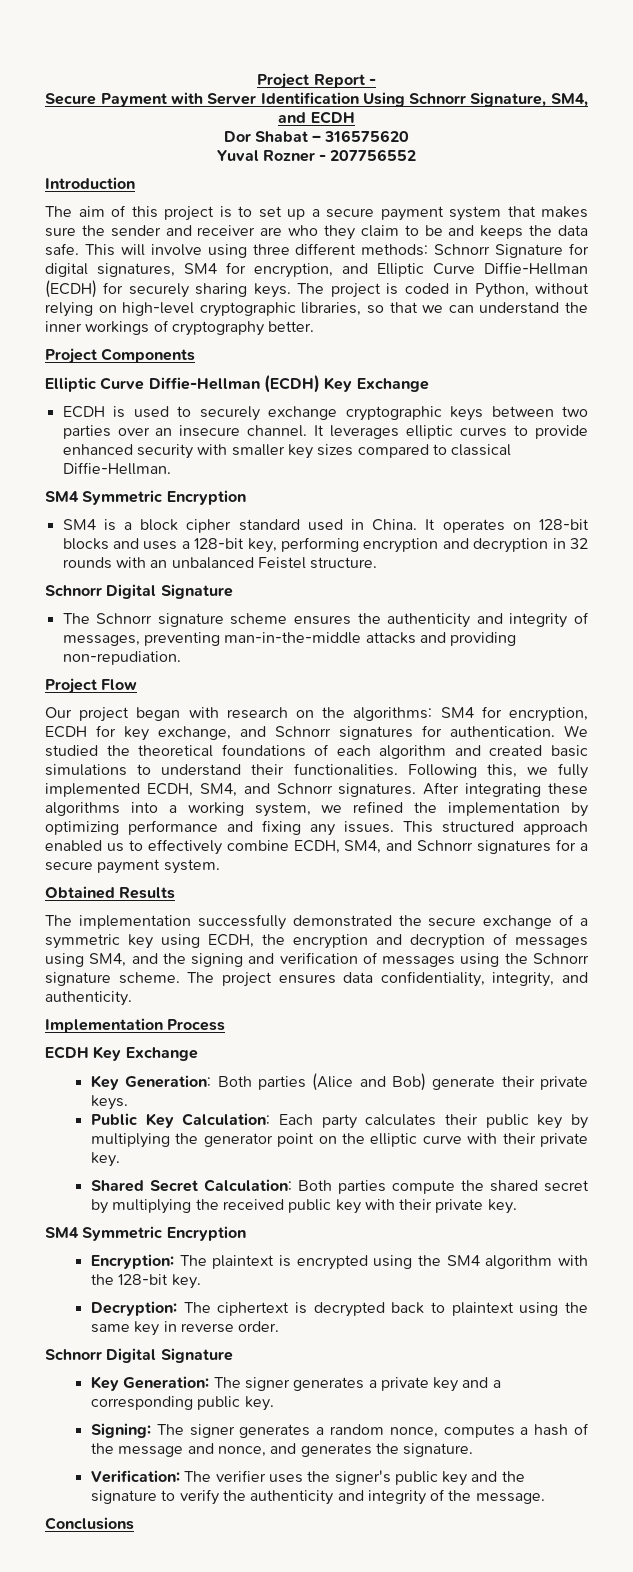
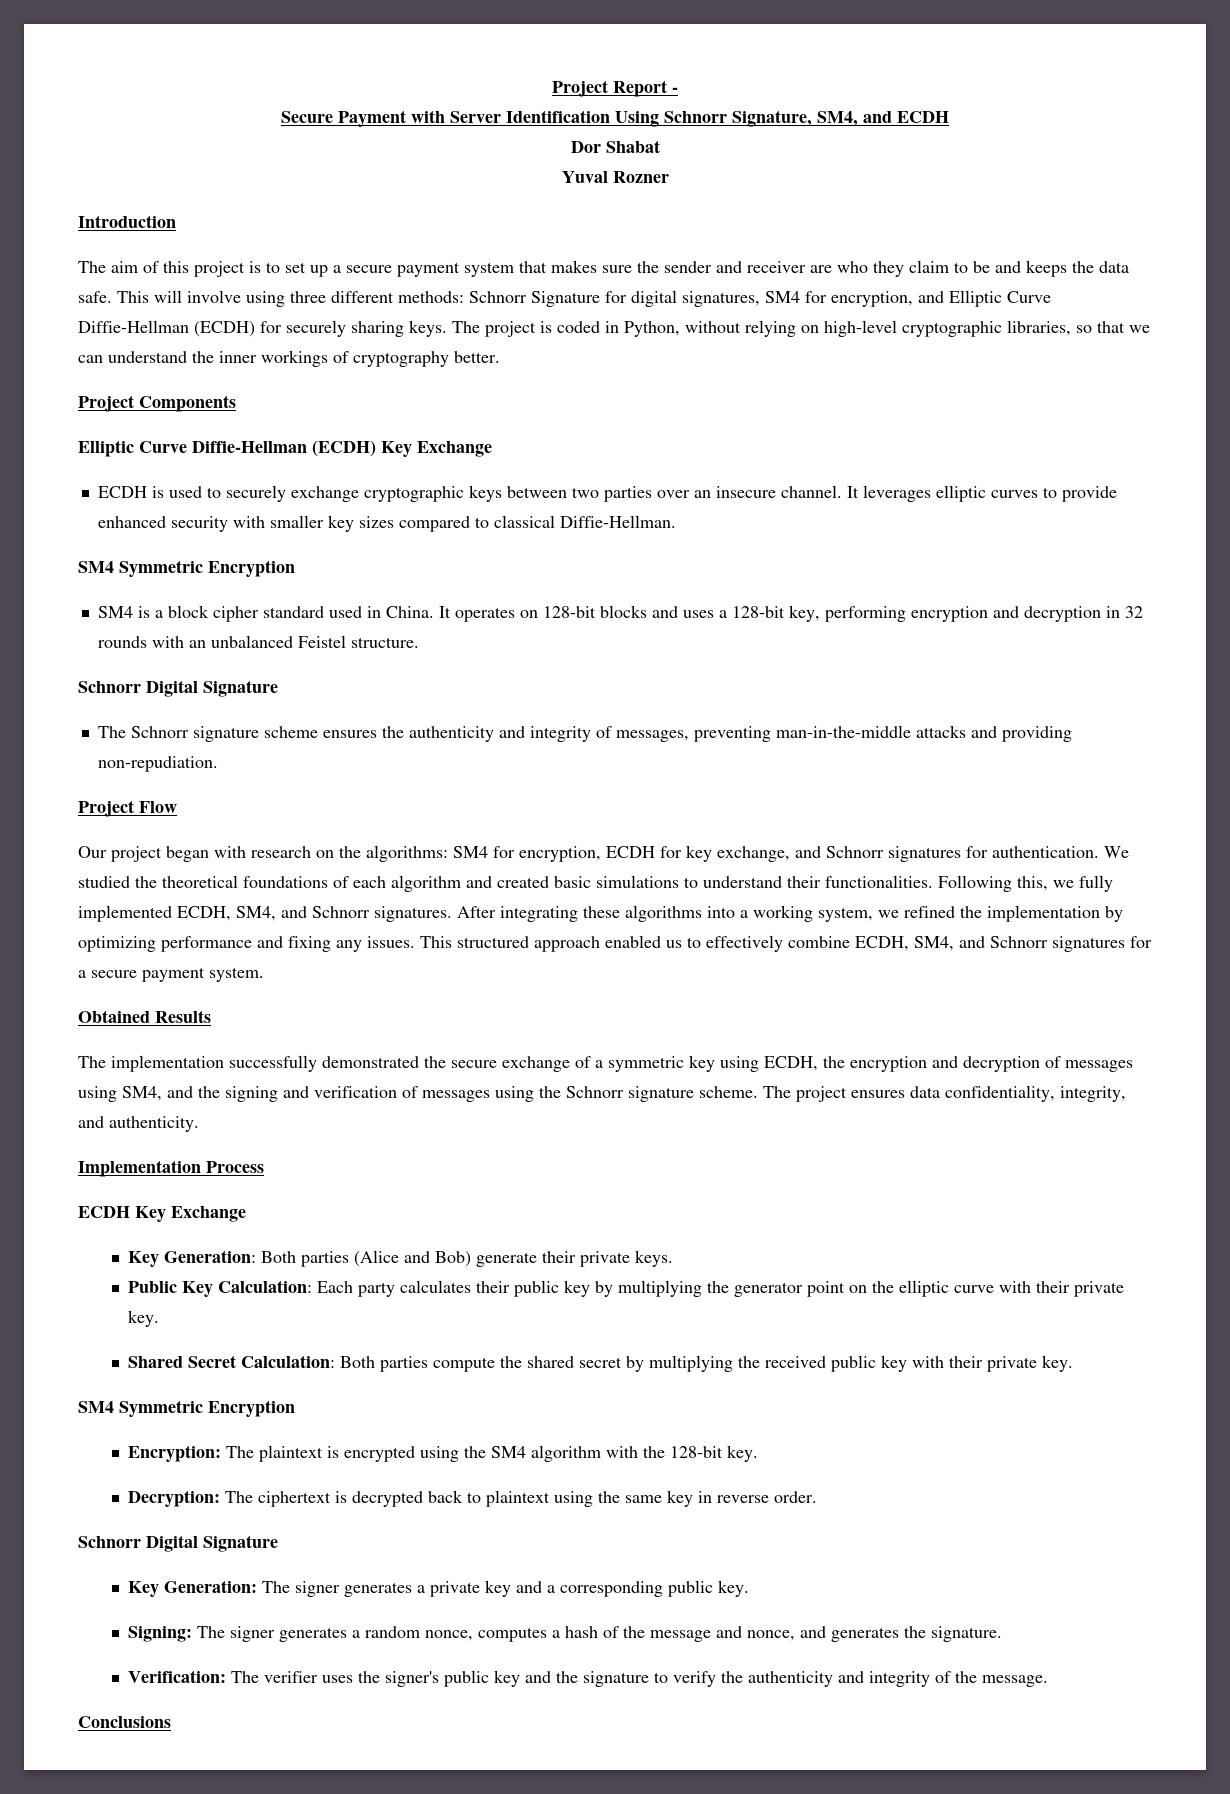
- Dor Shabat – 316575620
+ Dor Shabat
- Yuval Rozner - 207756552
+ Yuval Rozner

